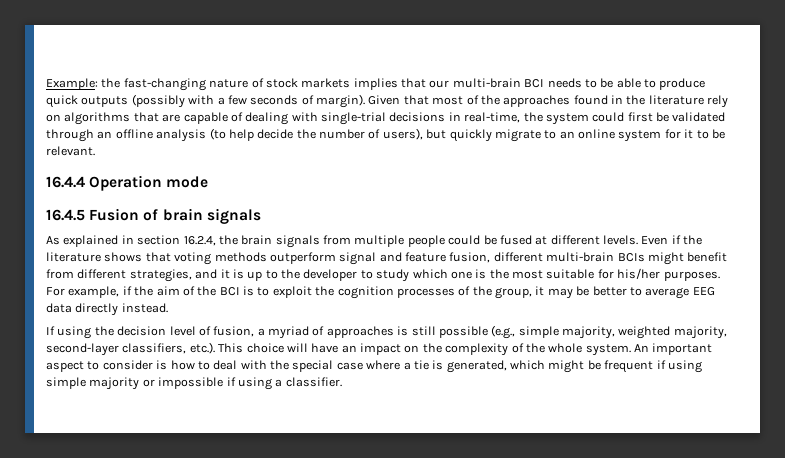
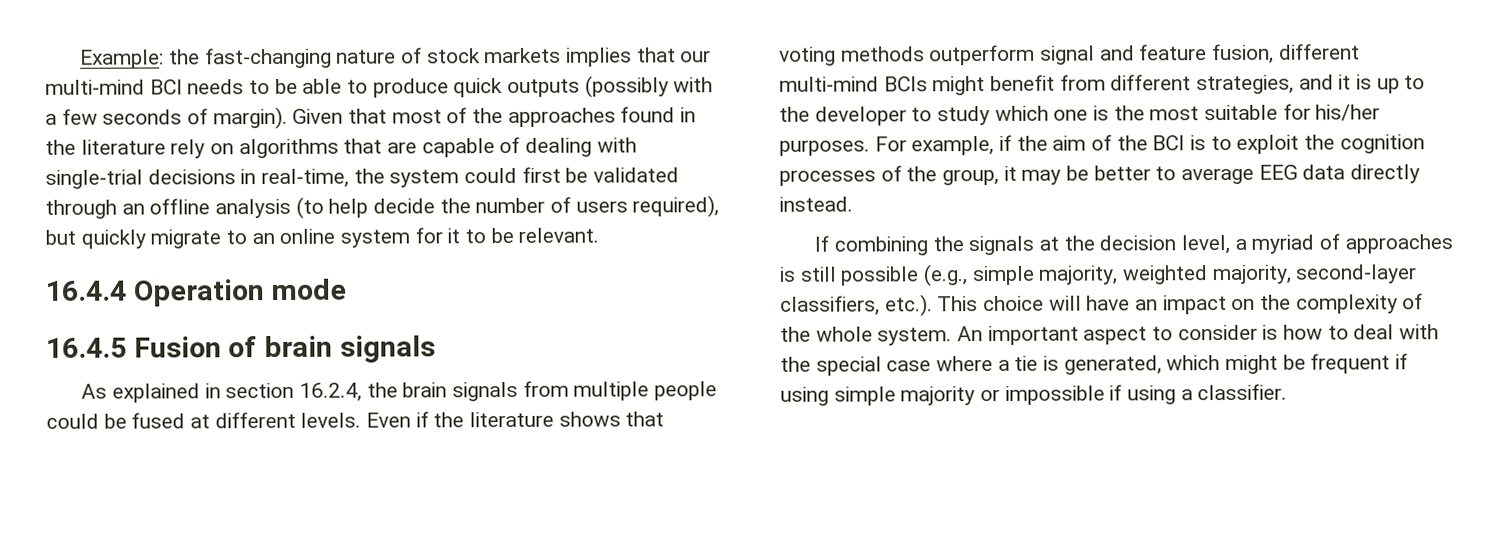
- Example: the fast-changing nature of stock markets implies that our multi-brain BCI needs to be able to produce quick outputs (possibly with a few seconds of margin).
+ Example: the fast-changing nature of stock markets implies that our multi-mind BCI needs to be able to produce quick outputs (possibly with a few seconds of margin).
- Given that most of the approaches found in the literature rely on algorithms that are capable of dealing with single-trial decisions in real-time, the system could first be validated through an offline analysis (to help decide the number of users), but quickly migrate to an online system for it to be relevant.
+ Given that most of the approaches found in the literature rely on algorithms that are capable of dealing with single-trial decisions in real-time, the system could first be validated through an offline analysis (to help decide the number of users required), but quickly migrate to an online system for it to be relevant.
- Even if the literature shows that voting methods outperform signal and feature fusion, different multi-brain BCIs might benefit from different strategies, and it is up to the developer to study which one is the most suitable for his/her purposes.
+ Even if the literature shows that voting methods outperform signal and feature fusion, different multi-mind BCIs might benefit from different strategies, and it is up to the developer to study which one is the most suitable for his/her purposes.
- If using the decision level of fusion, a myriad of approaches is still possible (e.g., simple majority, weighted majority, second-layer classifiers, etc.). This choice will have an impact on the complexity of the whole system.
+ If combining the signals at the decision level, a myriad of approaches is still possible (e.g., simple majority, weighted majority, second-layer classifiers, etc.). This choice will have an impact on the complexity of the whole system.

